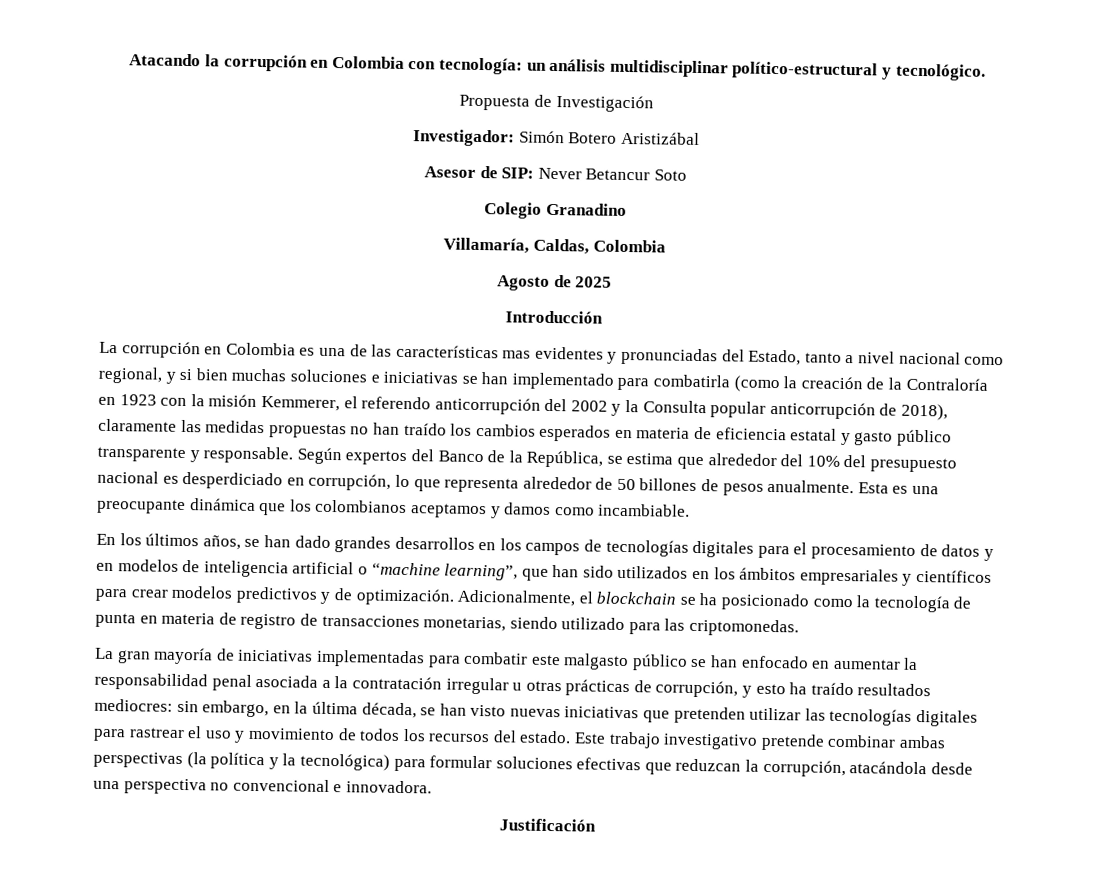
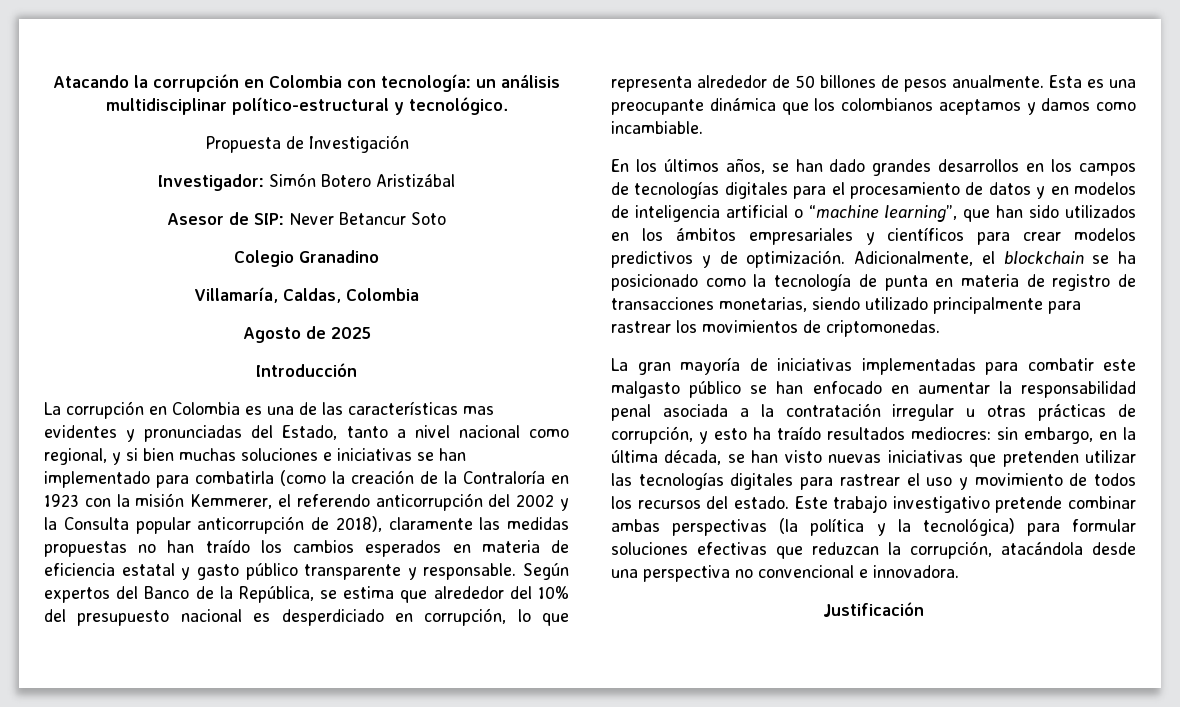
- Adicionalmente, el blockchain se ha posicionado como la tecnología de punta en materia de registro de transacciones monetarias, siendo utilizado para las criptomonedas.
+ Adicionalmente, el blockchain se ha posicionado como la tecnología de punta en materia de registro de transacciones monetarias, siendo utilizado principalmente para rastrear los movimientos de criptomonedas.

